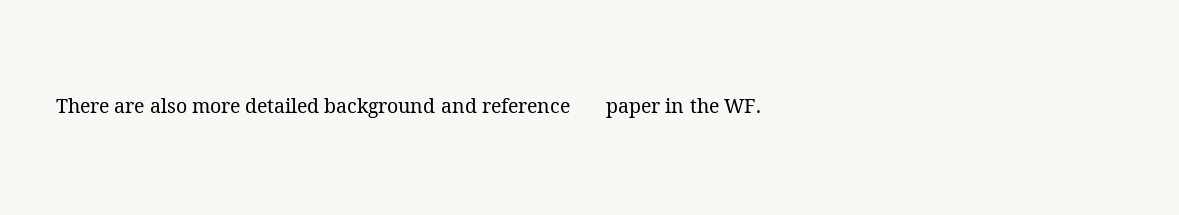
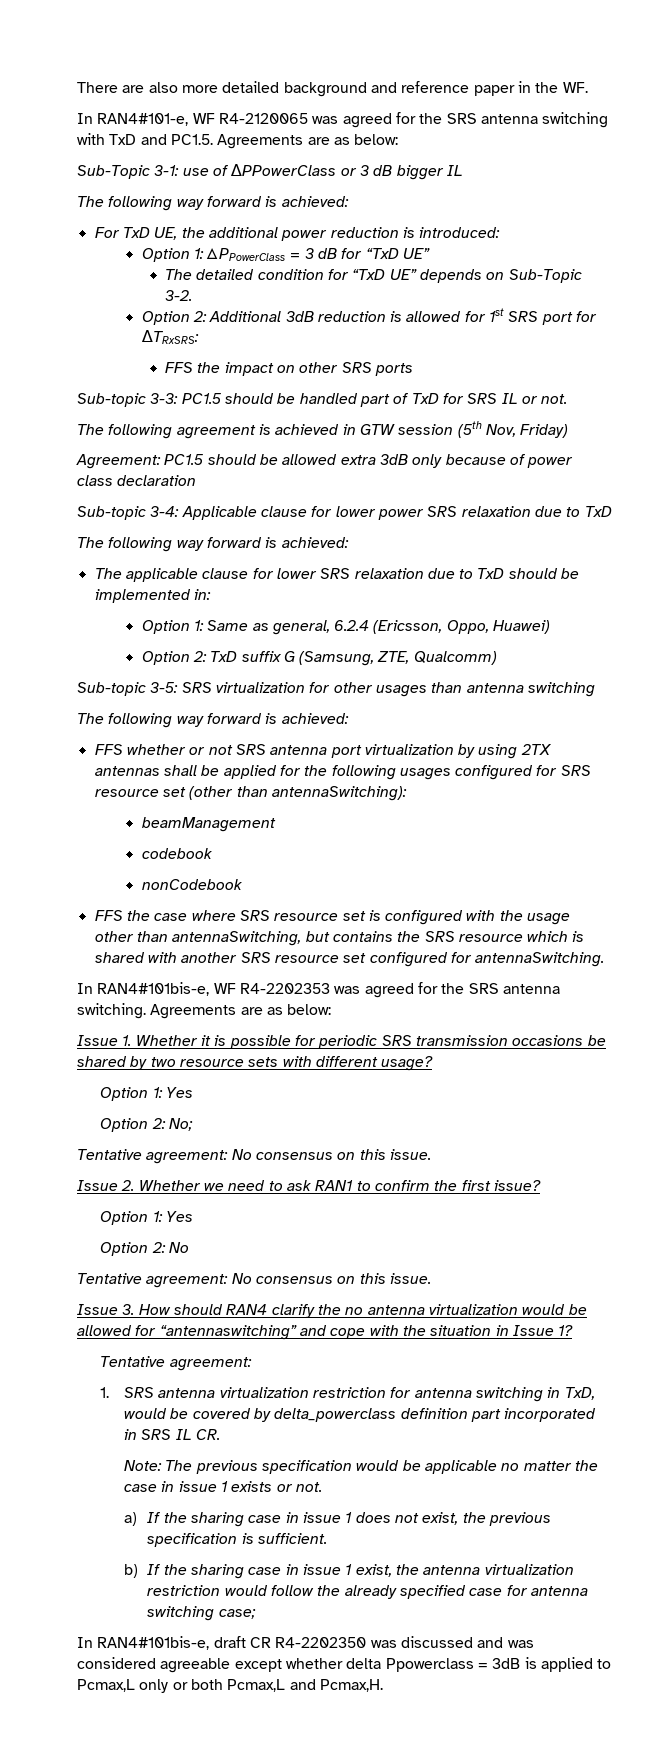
+ In RAN4#101-e, WF R4-2120065 was agreed for the SRS antenna switching with TxD and PC1.5. Agreements are as below:
+ Sub-Topic 3-1: use of ∆PPowerClass or 3 dB bigger IL
+ The following way forward is achieved:
+ For TxD UE, the additional power reduction is introduced:
+ Option 1: ΔPPowerClass = 3 dB for “TxD UE”
+ The detailed condition for “TxD UE” depends on Sub-Topic 3-2.
+ Option 2: Additional 3dB reduction is allowed for 1st SRS port for ∆TRxSRS:
+ FFS the impact on other SRS ports
+ Sub-topic 3-3: PC1.5 should be handled part of TxD for SRS IL or not.
+ The following agreement is achieved in GTW session (5th Nov, Friday)
+ Agreement: PC1.5 should be allowed extra 3dB only because of power class declaration
+ Sub-topic 3-4: Applicable clause for lower power SRS relaxation due to TxD
+ The following way forward is achieved:
+ The applicable clause for lower SRS relaxation due to TxD should be implemented in:
+ Option 1: Same as general, 6.2.4 (Ericsson, Oppo, Huawei)
+ Option 2: TxD suffix G (Samsung, ZTE, Qualcomm)
+ Sub-topic 3-5: SRS virtualization for other usages than antenna switching
+ The following way forward is achieved:
+ FFS whether or not SRS antenna port virtualization by using 2TX antennas shall be applied for the following usages configured for SRS resource set (other than antennaSwitching):
+ beamManagement
+ codebook
+ nonCodebook
+ FFS the case where SRS resource set is configured with the usage other than antennaSwitching, but contains the SRS resource which is shared with another SRS resource set configured for antennaSwitching.
+ In RAN4#101bis-e, WF R4-2202353 was agreed for the SRS antenna switching. Agreements are as below:
+ Issue 1. Whether it is possible for periodic SRS transmission occasions be shared by two resource sets with different usage?
+ Option 1: Yes
+ Option 2: No;
+ Tentative agreement: No consensus on this issue.
+ Issue 2. Whether we need to ask RAN1 to confirm the first issue?
+ Option 1: Yes
+ Option 2: No
+ Tentative agreement: No consensus on this issue.
+ Issue 3. How should RAN4 clarify the no antenna virtualization would be allowed for “antennaswitching” and cope with the situation in Issue 1?
+ Tentative agreement:
+ 1. SRS antenna virtualization restriction for antenna switching in TxD, would be covered by delta_powerclass definition part incorporated in SRS IL CR.
+ Note: The previous specification would be applicable no matter the case in issue 1 exists or not.
+ a) If the sharing case in issue 1 does not exist, the previous specification is sufficient.
+ b) If the sharing case in issue 1 exist, the antenna virtualization restriction would follow the already specified case for antenna switching case;
+ In RAN4#101bis-e, draft CR R4-2202350 was discussed and was considered agreeable except whether delta Ppowerclass = 3dB is applied to Pcmax,L only or both Pcmax,L and Pcmax,H.

